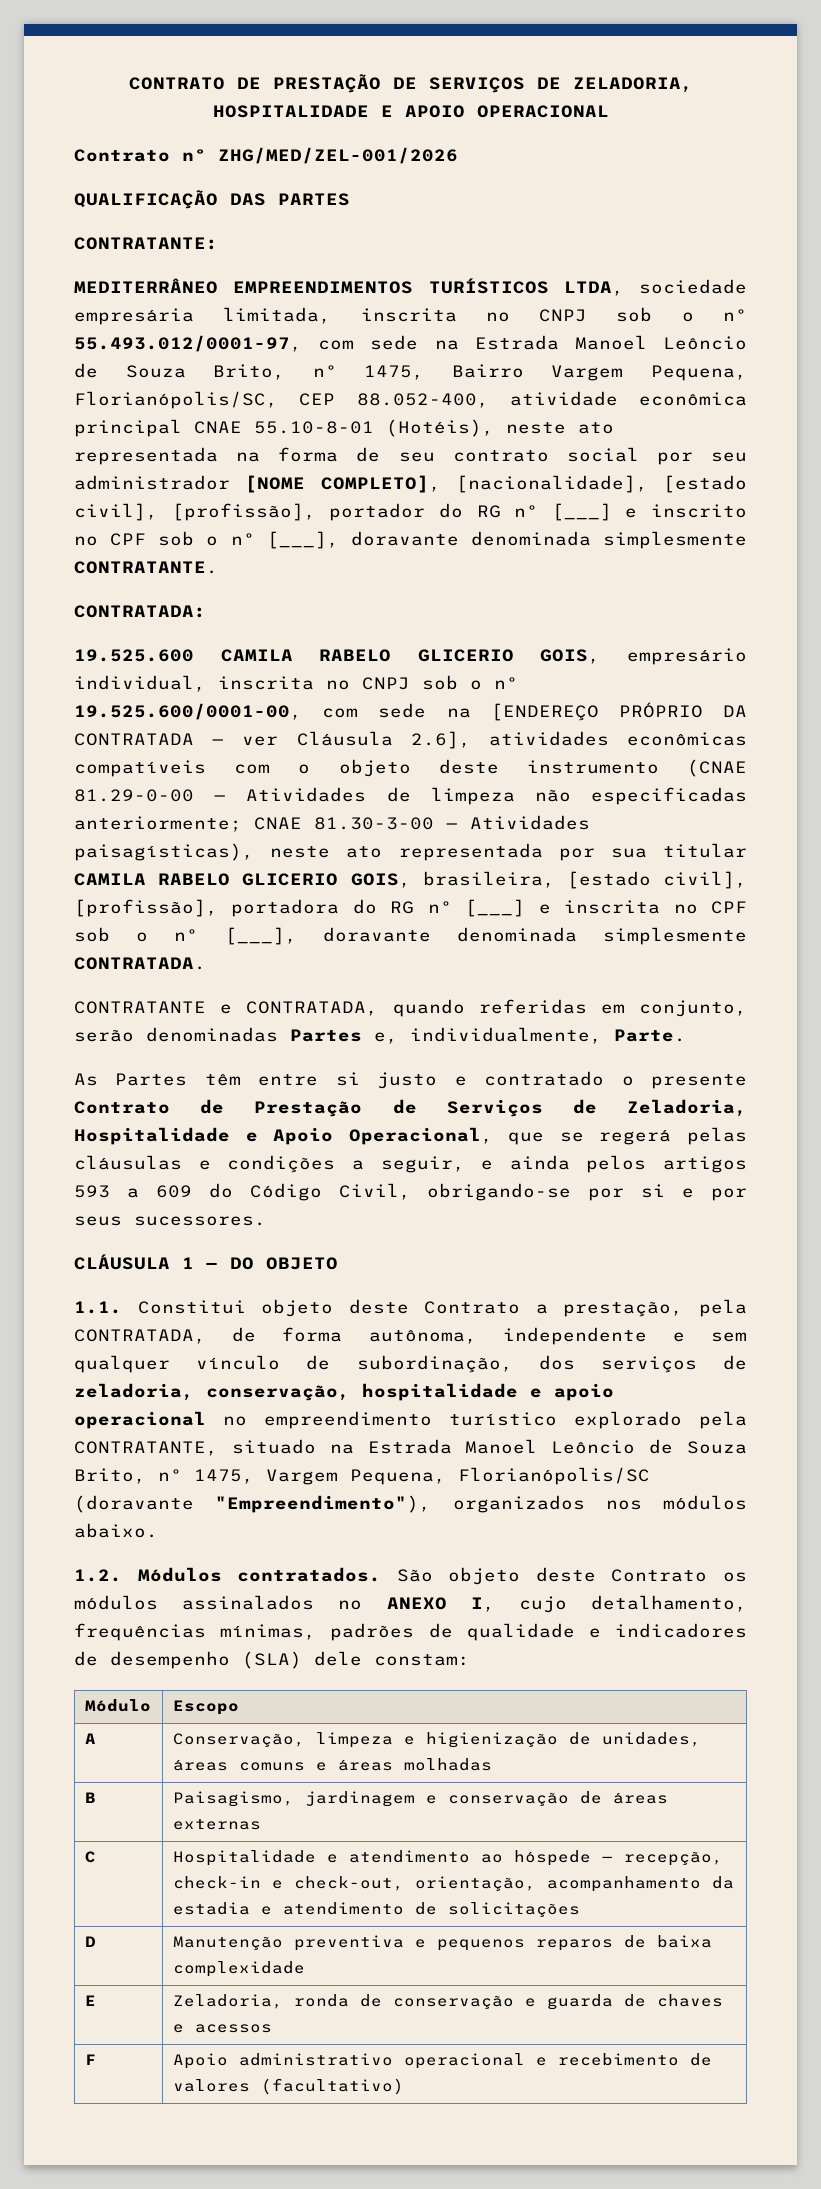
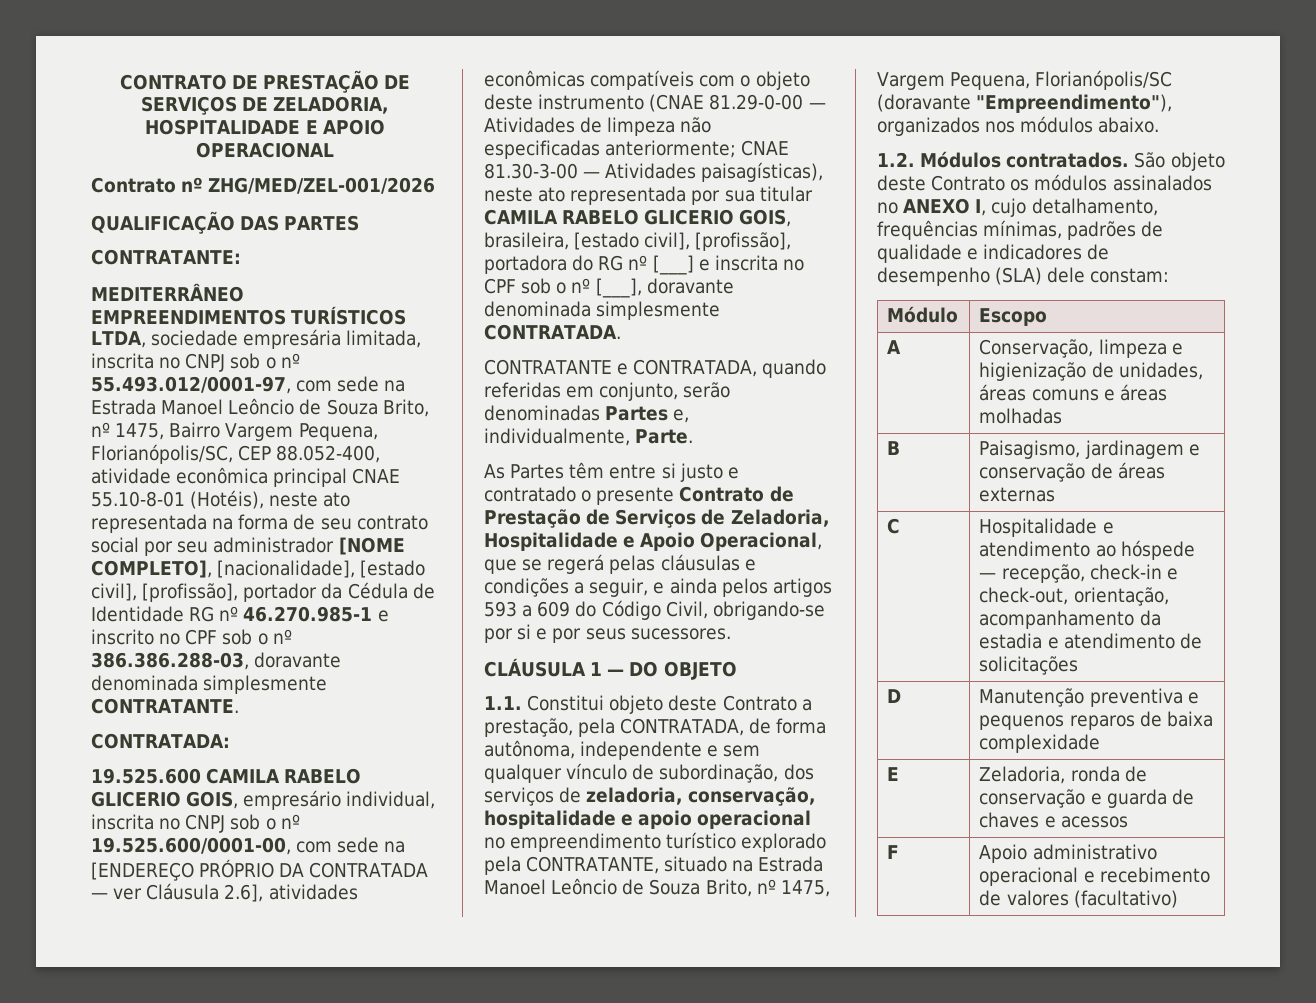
- MEDITERRÂNEO EMPREENDIMENTOS TURÍSTICOS LTDA, sociedade empresária limitada, inscrita no CNPJ sob o nº 55.493.012/0001-97, com sede na Estrada Manoel Leôncio de Souza Brito, nº 1475, Bairro Vargem Pequena, Florianópolis/SC, CEP 88.052-400, atividade econômica principal CNAE 55.10-8-01 (Hotéis), neste ato representada na forma de seu contrato social por seu administrador [NOME COMPLETO], [nacionalidade], [estado civil], [profissão], portador do RG nº [___] e inscrito no CPF sob o nº [___], doravante denominada simplesmente CONTRATANTE.
+ MEDITERRÂNEO EMPREENDIMENTOS TURÍSTICOS LTDA, sociedade empresária limitada, inscrita no CNPJ sob o nº 55.493.012/0001-97, com sede na Estrada Manoel Leôncio de Souza Brito, nº 1475, Bairro Vargem Pequena, Florianópolis/SC, CEP 88.052-400, atividade econômica principal CNAE 55.10-8-01 (Hotéis), neste ato representada na forma de seu contrato social por seu administrador [NOME COMPLETO], [nacionalidade], [estado civil], [profissão], portador da Cédula de Identidade RG nº 46.270.985-1 e inscrito no CPF sob o nº 386.386.288-03, doravante denominada simplesmente CONTRATANTE.

